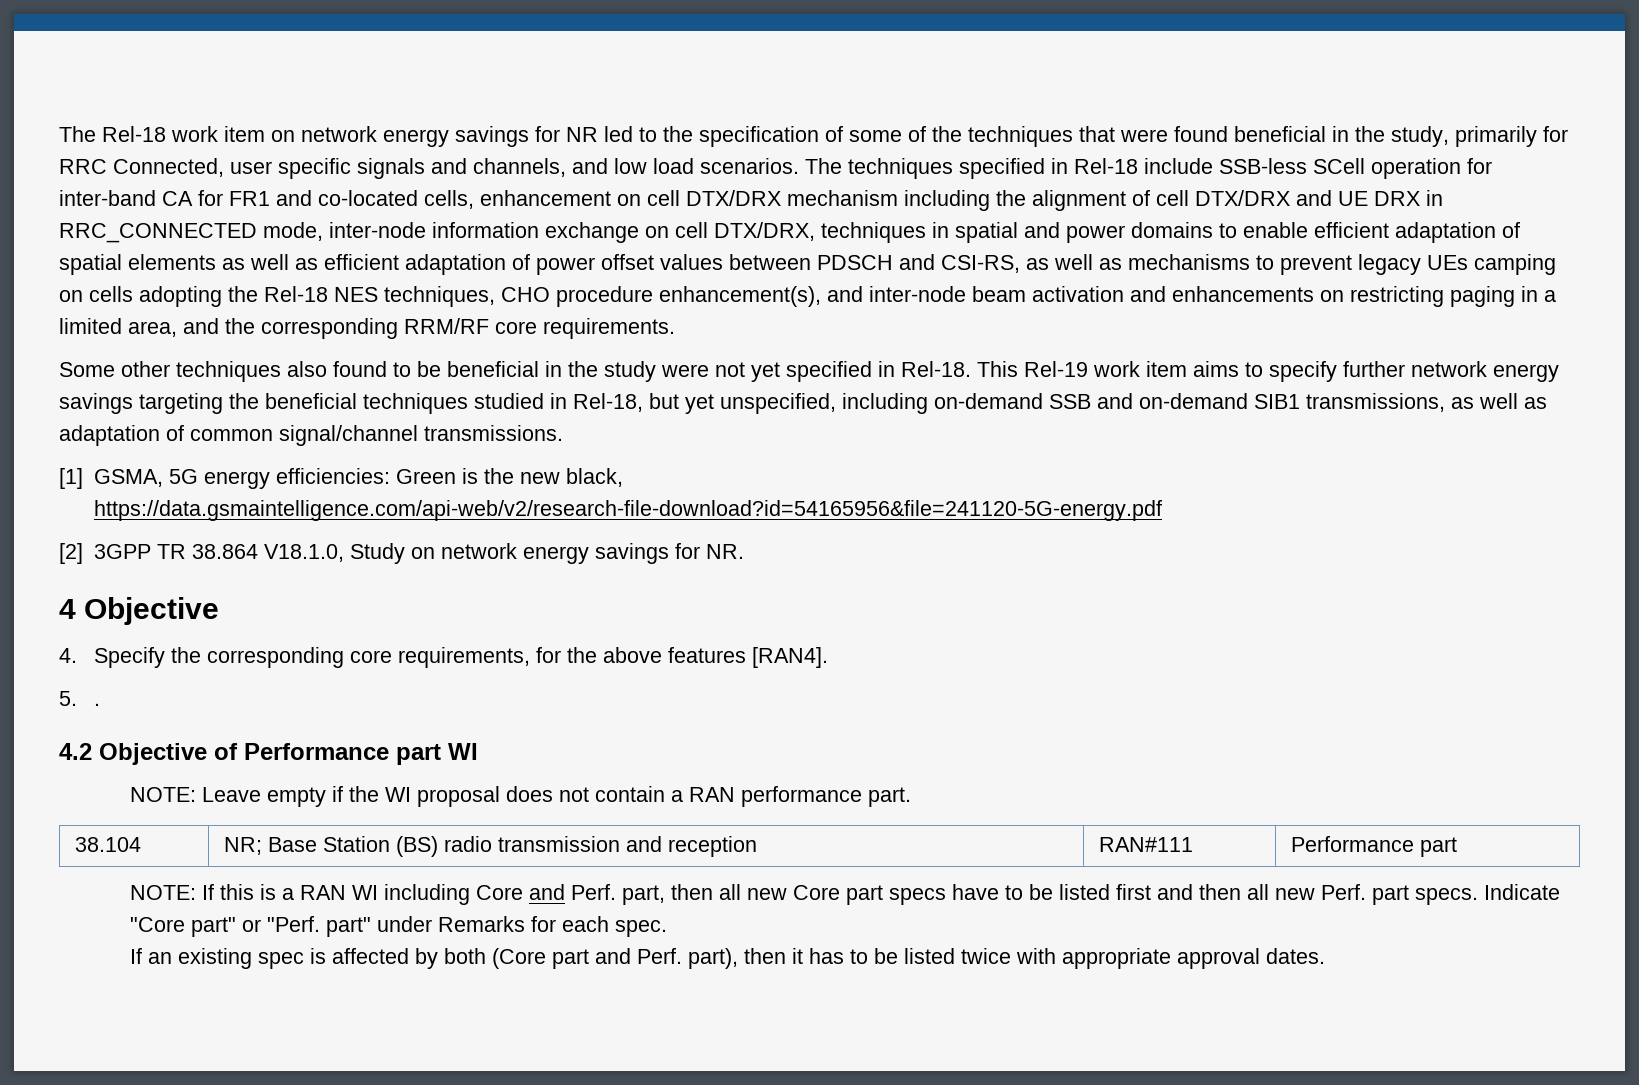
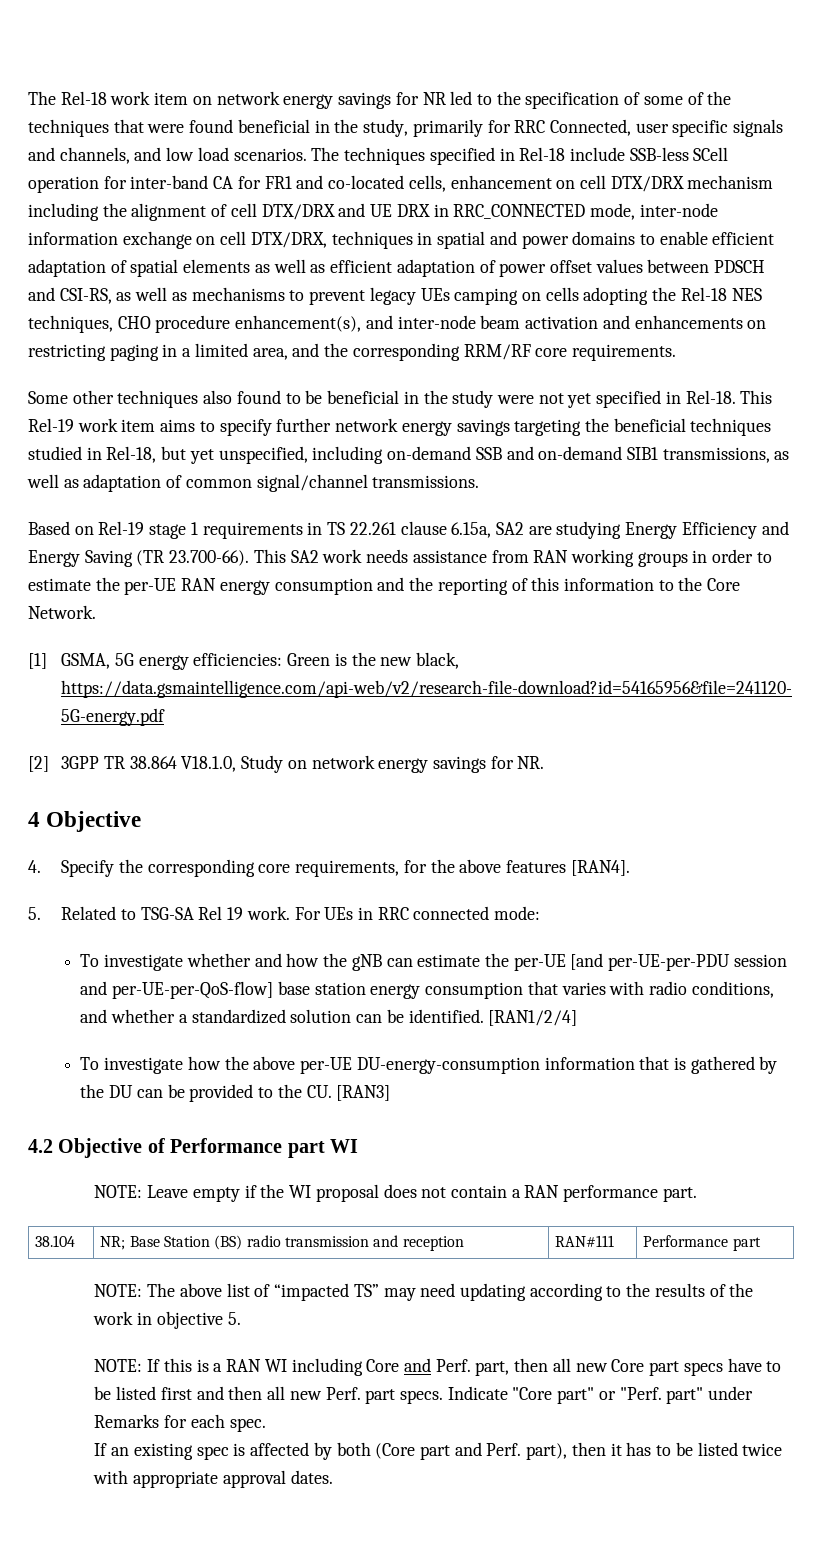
+ Based on Rel-19 stage 1 requirements in TS 22.261 clause 6.15a, SA2 are studying Energy Efficiency and Energy Saving (TR 23.700-66). This SA2 work needs assistance from RAN working groups in order to estimate the per-UE RAN energy consumption and the reporting of this information to the Core Network.
- 5. .
+ 5. Related to TSG-SA Rel 19 work. For UEs in RRC connected mode:
+ To investigate whether and how the gNB can estimate the per-UE [and per-UE-per-PDU session and per-UE-per-QoS-flow] base station energy consumption that varies with radio conditions, and whether a standardized solution can be identified. [RAN1/2/4]
+ To investigate how the above per-UE DU-energy-consumption information that is gathered by the DU can be provided to the CU. [RAN3]
+ NOTE: The above list of “impacted TS” may need updating according to the results of the work in objective 5.

